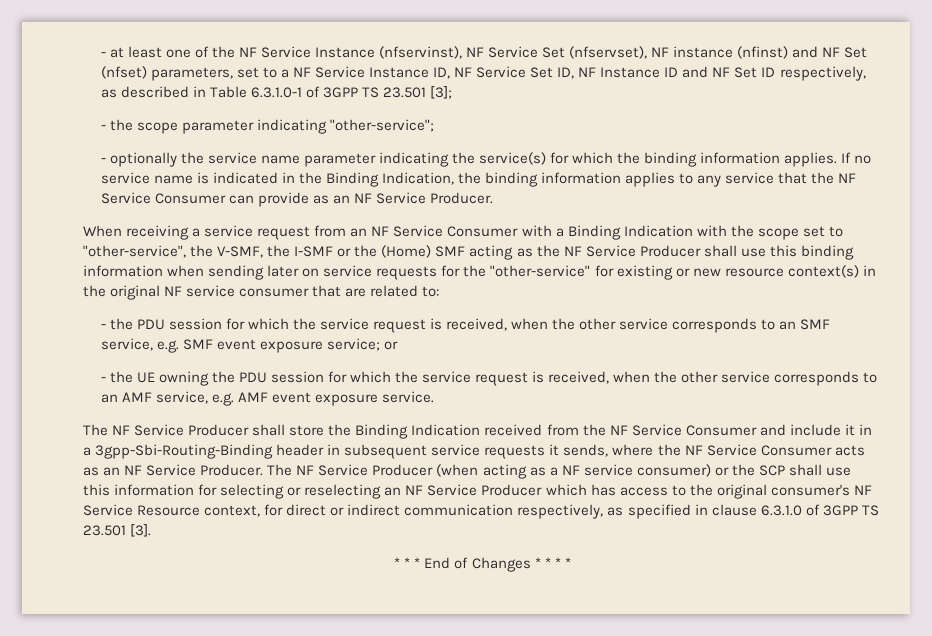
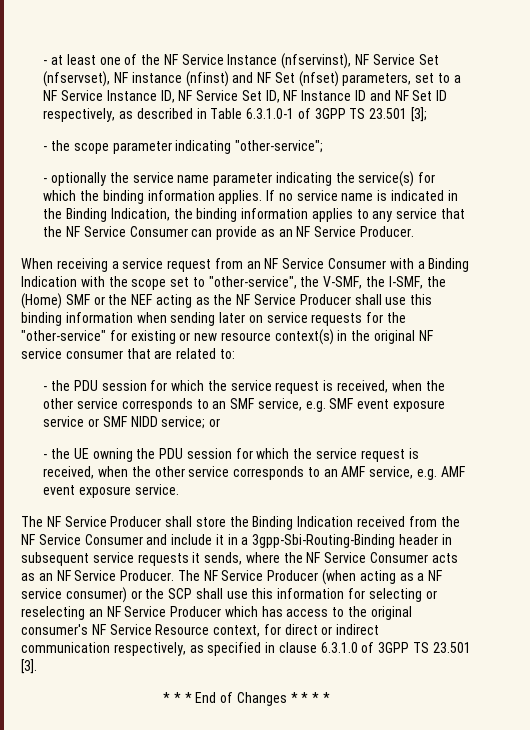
- When receiving a service request from an NF Service Consumer with a Binding Indication with the scope set to "other-service", the V-SMF, the I-SMF or the (Home) SMF acting as the NF Service Producer shall use this binding information when sending later on service requests for the "other-service" for existing or new resource context(s) in the original NF service consumer that are related to:
+ When receiving a service request from an NF Service Consumer with a Binding Indication with the scope set to "other-service", the V-SMF, the I-SMF, the (Home) SMF or the NEF acting as the NF Service Producer shall use this binding information when sending later on service requests for the "other-service" for existing or new resource context(s) in the original NF service consumer that are related to:
- - the PDU session for which the service request is received, when the other service corresponds to an SMF service, e.g. SMF event exposure service; or
+ - the PDU session for which the service request is received, when the other service corresponds to an SMF service, e.g. SMF event exposure service or SMF NIDD service; or

